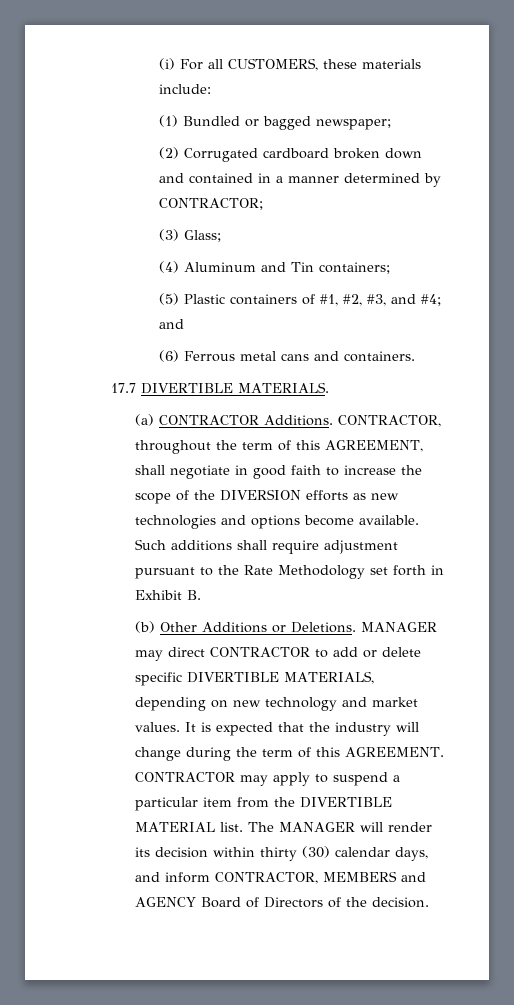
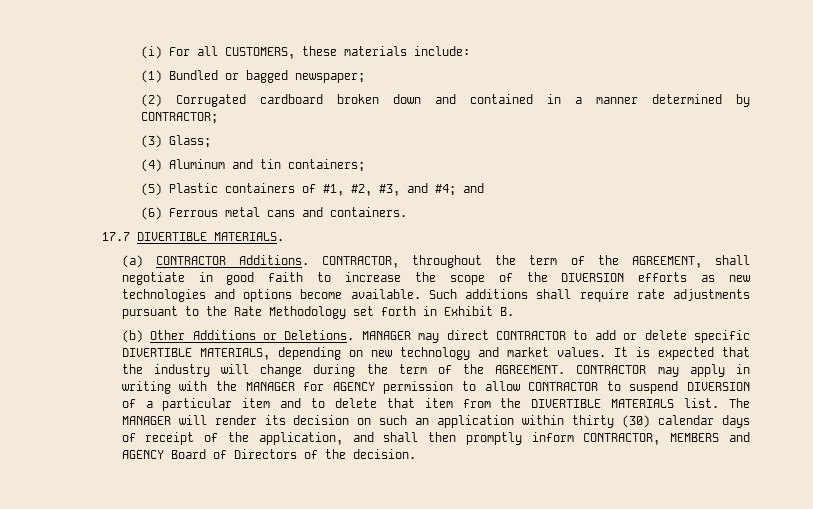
- (4) Aluminum and Tin containers;
+ (4) Aluminum and tin containers;
- CONTRACTOR, throughout the term of this AGREEMENT, shall negotiate in good faith to increase the scope of the DIVERSION efforts as new technologies and options become available.
+ CONTRACTOR, throughout the term of the AGREEMENT, shall negotiate in good faith to increase the scope of the DIVERSION efforts as new technologies and options become available.
- Such additions shall require adjustment pursuant to the Rate Methodology set forth in Exhibit B.
+ Such additions shall require rate adjustments pursuant to the Rate Methodology set forth in Exhibit B.
- It is expected that the industry will change during the term of this AGREEMENT.
+ It is expected that the industry will change during the term of the AGREEMENT.
- CONTRACTOR may apply to suspend a particular item from the DIVERTIBLE MATERIAL list.
+ CONTRACTOR may apply in writing with the MANAGER for AGENCY permission to allow CONTRACTOR to suspend DIVERSION of a particular item and to delete that item from the DIVERTIBLE MATERIALS list.
- The MANAGER will render its decision within thirty (30) calendar days, and inform CONTRACTOR, MEMBERS and AGENCY Board of Directors of the decision.
+ The MANAGER will render its decision on such an application within thirty (30) calendar days of receipt of the application, and shall then promptly inform CONTRACTOR, MEMBERS and AGENCY Board of Directors of the decision.

